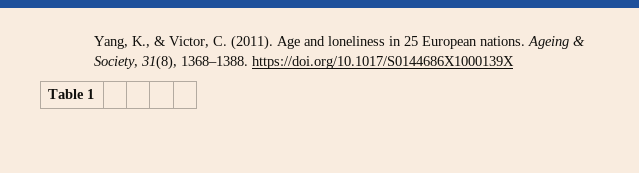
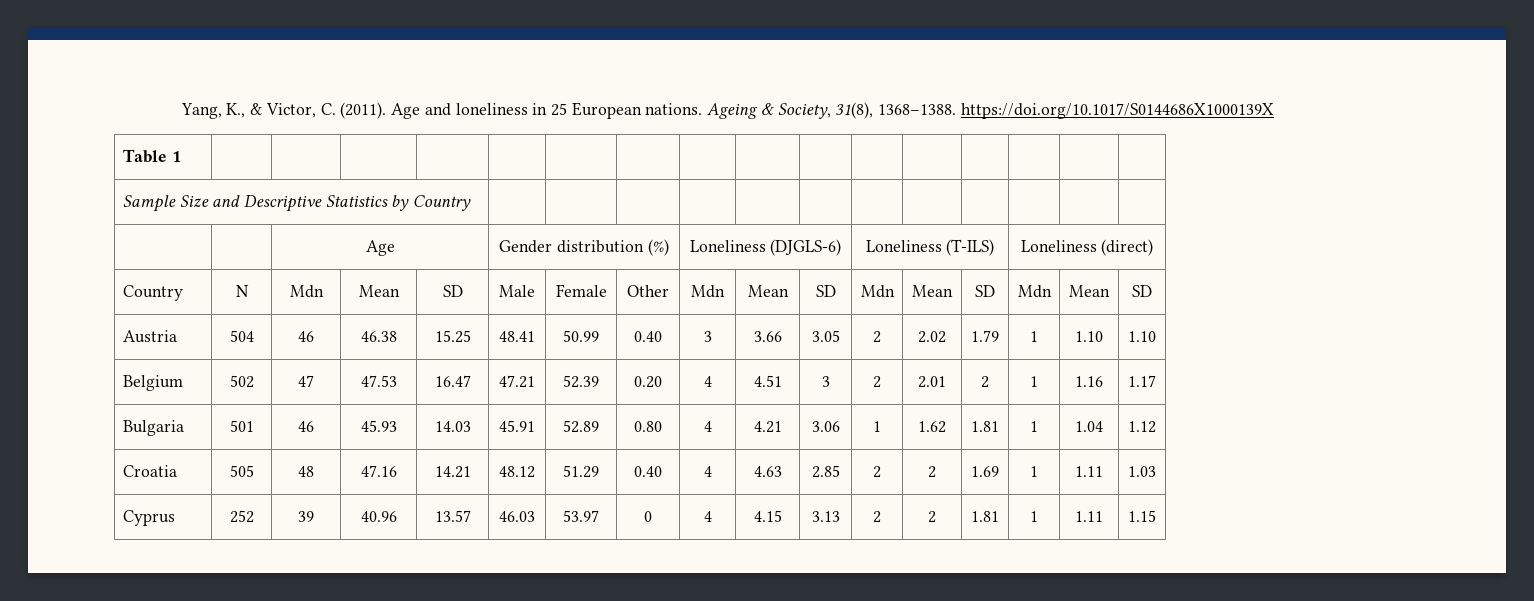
- Table 1 | | | |
+ Table 1 | | | | | | | | | | | | | | | |
+ Sample Size and Descriptive Statistics by Country | | | | | | | | | | | |
+ | | Age | Gender distribution (%) | Loneliness (DJGLS-6) | Loneliness (T-ILS) | Loneliness (direct)
+ Country | N | Mdn | Mean | SD | Male | Female | Other | Mdn | Mean | SD | Mdn | Mean | SD | Mdn | Mean | SD
+ Austria | 504 | 46 | 46.38 | 15.25 | 48.41 | 50.99 | 0.40 | 3 | 3.66 | 3.05 | 2 | 2.02 | 1.79 | 1 | 1.10 | 1.10
+ Belgium | 502 | 47 | 47.53 | 16.47 | 47.21 | 52.39 | 0.20 | 4 | 4.51 | 3 | 2 | 2.01 | 2 | 1 | 1.16 | 1.17
+ Bulgaria | 501 | 46 | 45.93 | 14.03 | 45.91 | 52.89 | 0.80 | 4 | 4.21 | 3.06 | 1 | 1.62 | 1.81 | 1 | 1.04 | 1.12
+ Croatia | 505 | 48 | 47.16 | 14.21 | 48.12 | 51.29 | 0.40 | 4 | 4.63 | 2.85 | 2 | 2 | 1.69 | 1 | 1.11 | 1.03
+ Cyprus | 252 | 39 | 40.96 | 13.57 | 46.03 | 53.97 | 0 | 4 | 4.15 | 3.13 | 2 | 2 | 1.81 | 1 | 1.11 | 1.15

